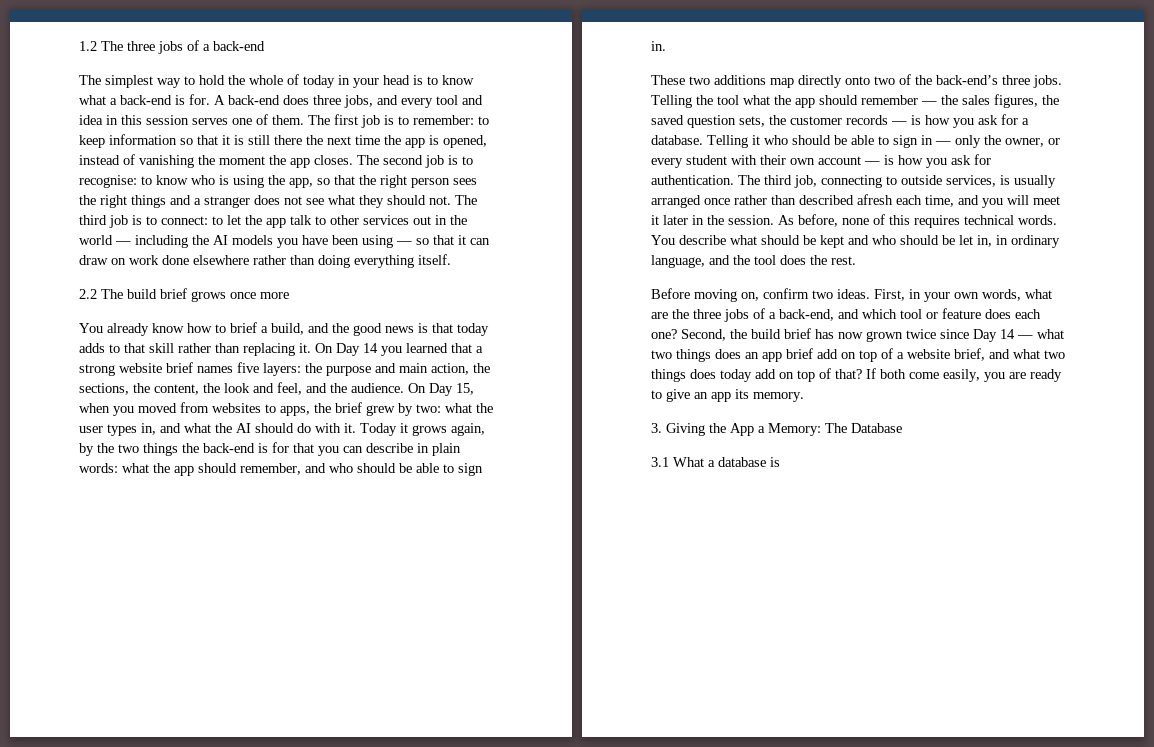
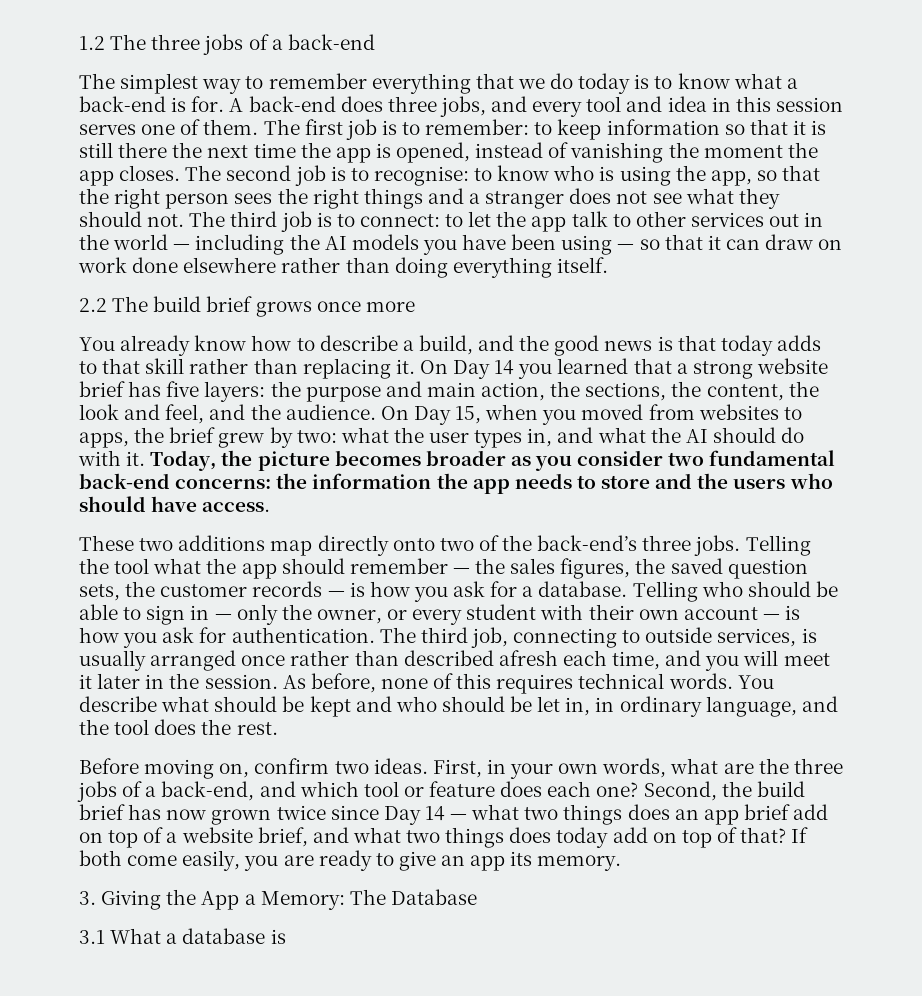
- The simplest way to hold the whole of today in your head is to know what a back-end is for.
+ The simplest way to remember everything that we do today is to know what a back-end is for.
- You already know how to brief a build, and the good news is that today adds to that skill rather than replacing it.
+ You already know how to describe a build, and the good news is that today adds to that skill rather than replacing it.
- On Day 14 you learned that a strong website brief names five layers: the purpose and main action, the sections, the content, the look and feel, and the audience.
+ On Day 14 you learned that a strong website brief has five layers: the purpose and main action, the sections, the content, the look and feel, and the audience.
- Today it grows again, by the two things the back-end is for that you can describe in plain words: what the app should remember, and who should be able to sign in.
+ Today, the picture becomes broader as you consider two fundamental back-end concerns: the information the app needs to store and the users who should have access.
- Telling it who should be able to sign in — only the owner, or every student with their own account — is how you ask for authentication.
+ Telling who should be able to sign in — only the owner, or every student with their own account — is how you ask for authentication.

